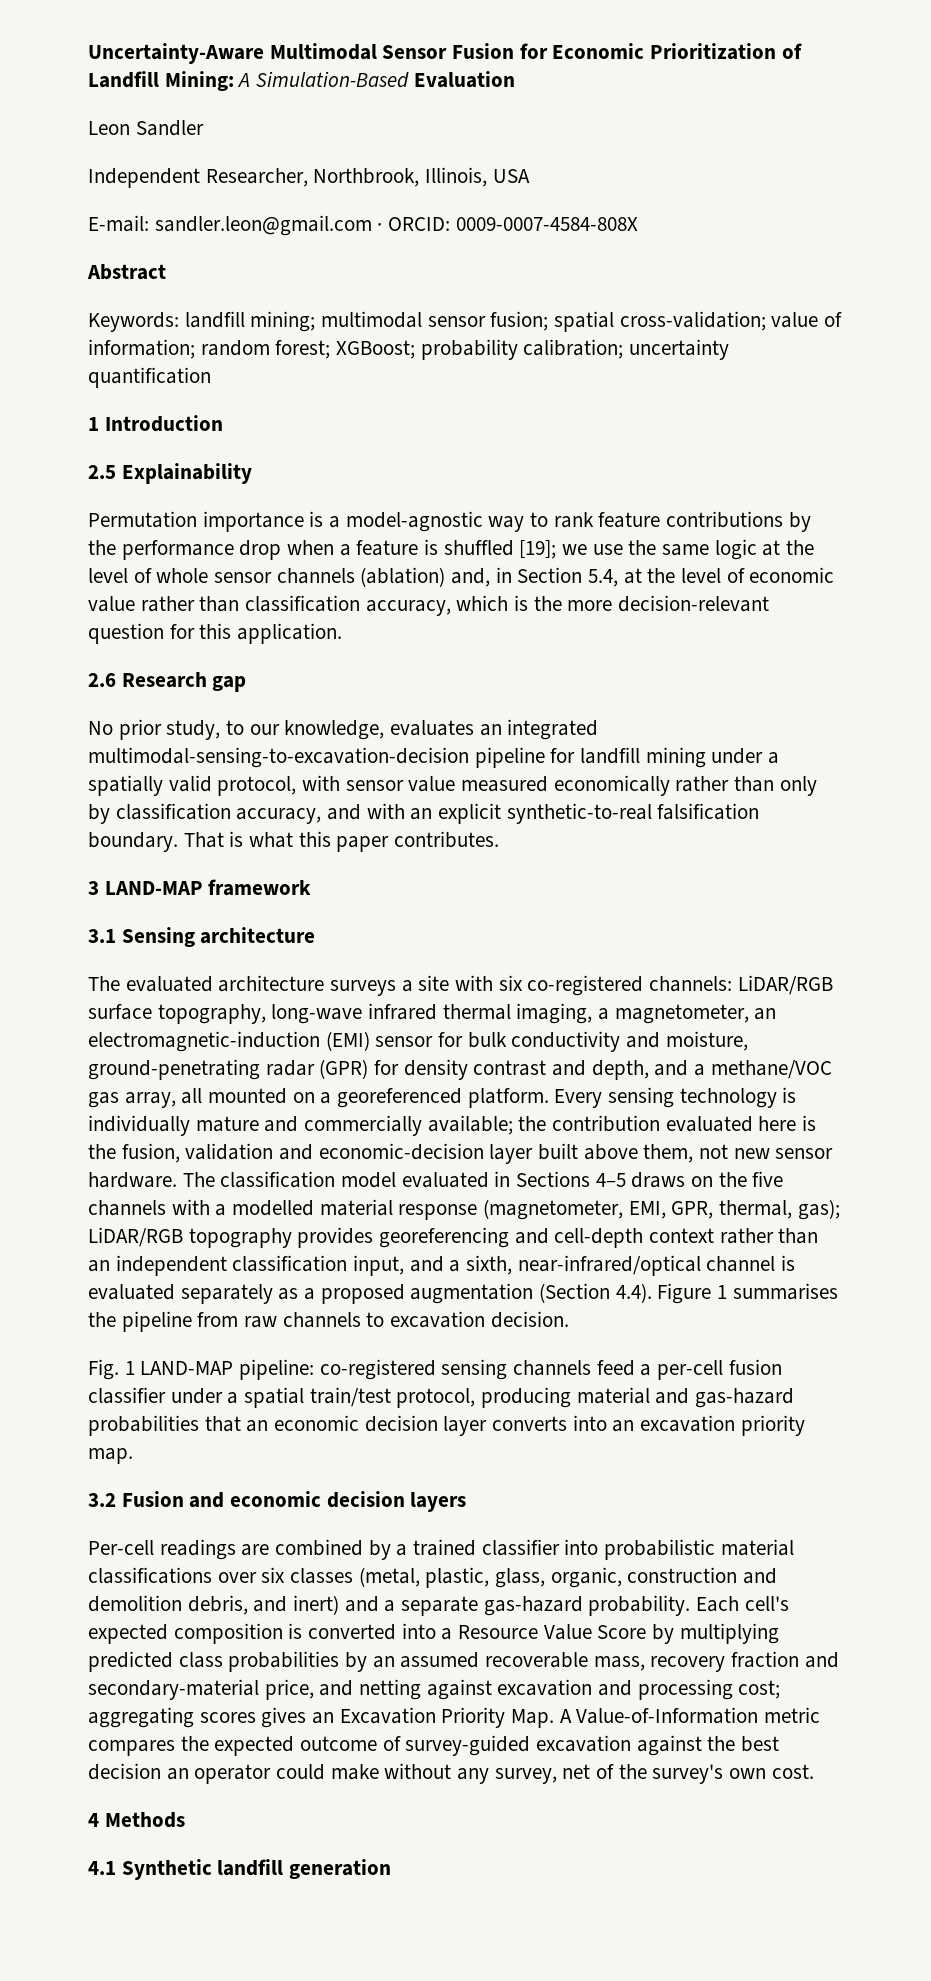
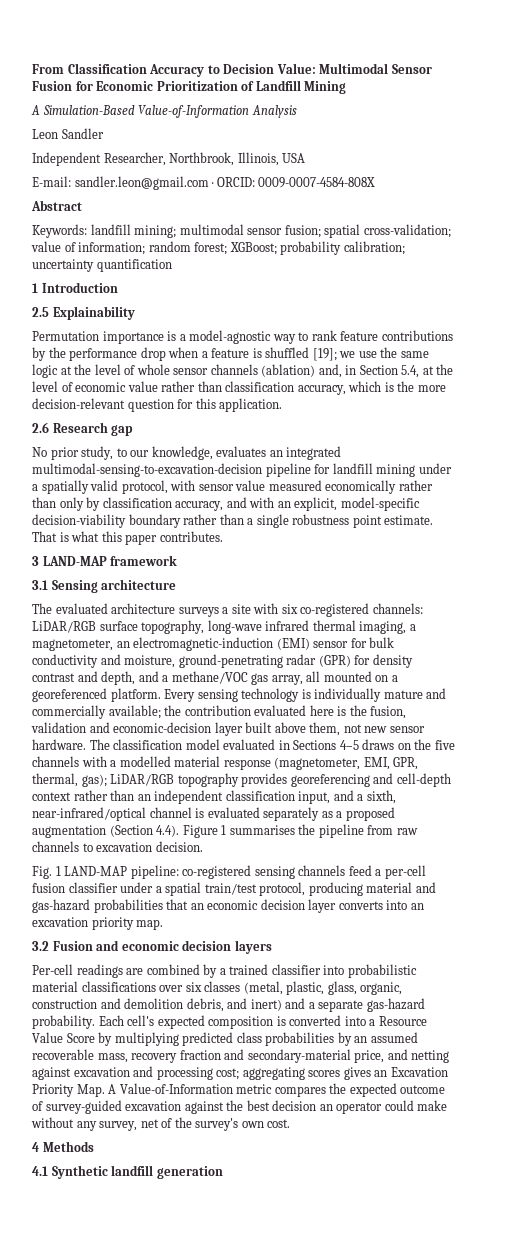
- Uncertainty-Aware Multimodal Sensor Fusion for Economic Prioritization of Landfill Mining: A Simulation-Based Evaluation
+ From Classification Accuracy to Decision Value: Multimodal Sensor Fusion for Economic Prioritization of Landfill Mining
+ A Simulation-Based Value-of-Information Analysis
- No prior study, to our knowledge, evaluates an integrated multimodal-sensing-to-excavation-decision pipeline for landfill mining under a spatially valid protocol, with sensor value measured economically rather than only by classification accuracy, and with an explicit synthetic-to-real falsification boundary.
+ No prior study, to our knowledge, evaluates an integrated multimodal-sensing-to-excavation-decision pipeline for landfill mining under a spatially valid protocol, with sensor value measured economically rather than only by classification accuracy, and with an explicit, model-specific decision-viability boundary rather than a single robustness point estimate.

